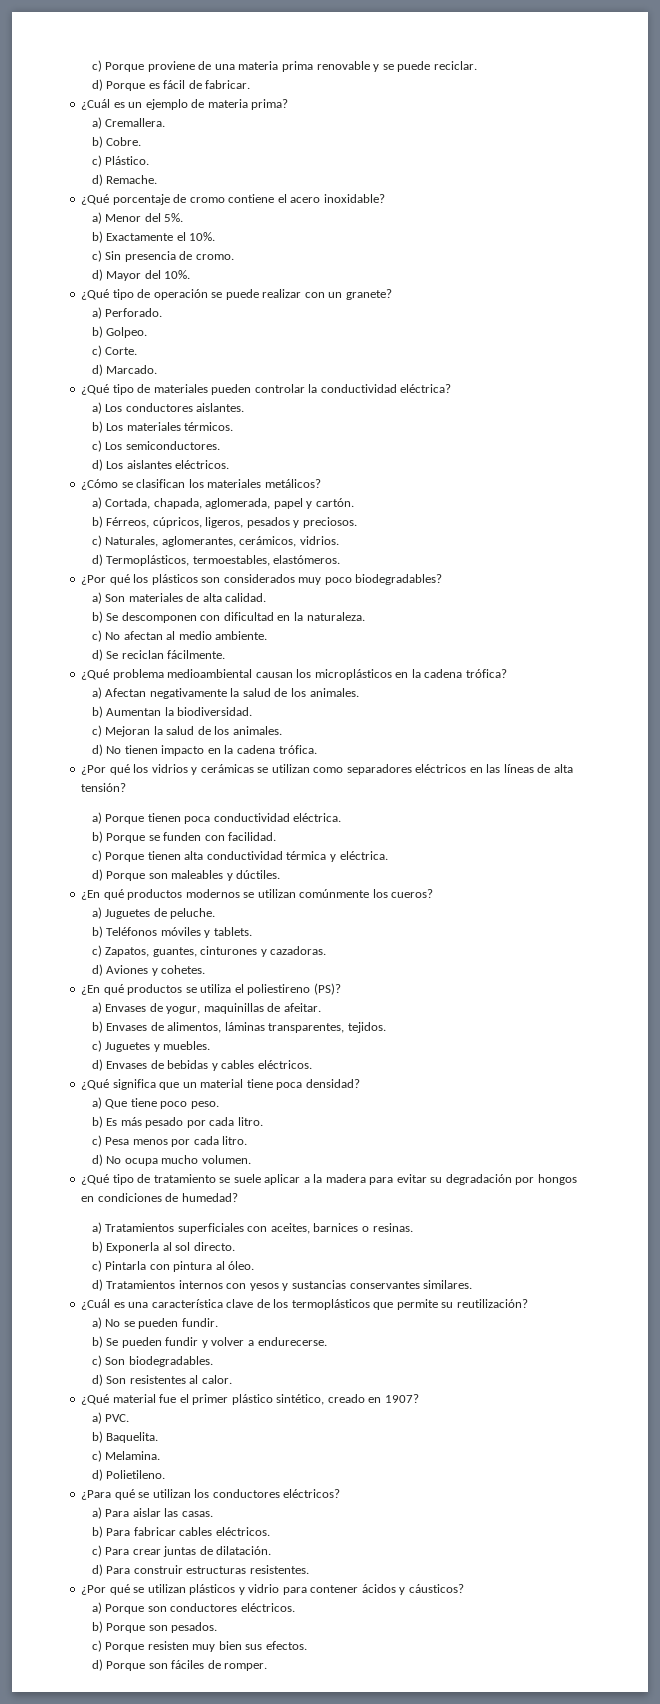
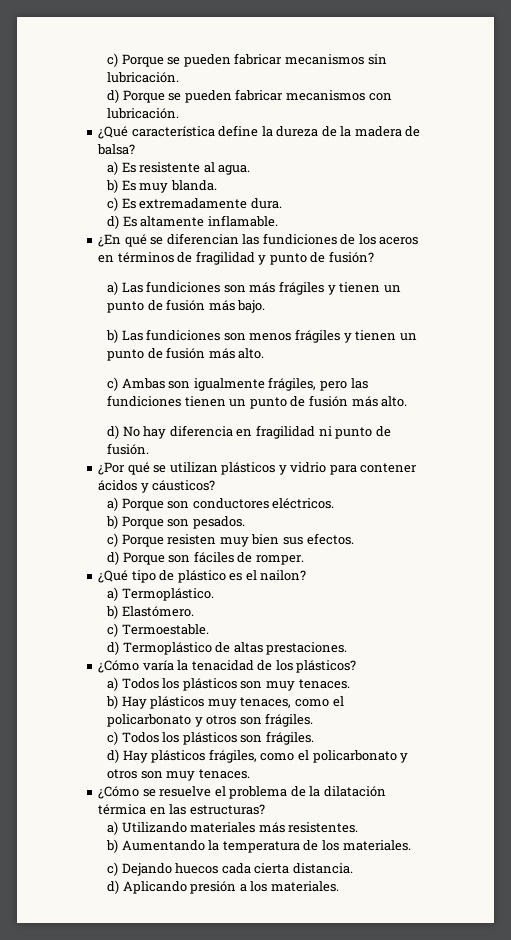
- c) Porque proviene de una materia prima renovable y se puede reciclar.
- d) Porque es fácil de fabricar.
- ¿Cuál es un ejemplo de materia prima?
- a) Cremallera.
- b) Cobre.
- c) Plástico.
- d) Remache.
- ¿Qué porcentaje de cromo contiene el acero inoxidable?
- a) Menor del 5%.
- b) Exactamente el 10%.
- c) Sin presencia de cromo.
- d) Mayor del 10%.
- ¿Qué tipo de operación se puede realizar con un granete?
- a) Perforado.
- b) Golpeo.
- c) Corte.
- d) Marcado.
- ¿Qué tipo de materiales pueden controlar la conductividad eléctrica?
- a) Los conductores aislantes.
- b) Los materiales térmicos.
- c) Los semiconductores.
- d) Los aislantes eléctricos.
- ¿Cómo se clasifican los materiales metálicos?
- a) Cortada, chapada, aglomerada, papel y cartón.
- b) Férreos, cúpricos, ligeros, pesados y preciosos.
- c) Naturales, aglomerantes, cerámicos, vidrios.
- d) Termoplásticos, termoestables, elastómeros.
- ¿Por qué los plásticos son considerados muy poco biodegradables?
- a) Son materiales de alta calidad.
- b) Se descomponen con dificultad en la naturaleza.
- c) No afectan al medio ambiente.
- d) Se reciclan fácilmente.
- ¿Qué problema medioambiental causan los microplásticos en la cadena trófica?
- a) Afectan negativamente la salud de los animales.
- b) Aumentan la biodiversidad.
- c) Mejoran la salud de los animales.
- d) No tienen impacto en la cadena trófica.
- ¿Por qué los vidrios y cerámicas se utilizan como separadores eléctricos en las líneas de alta tensión?
- a) Porque tienen poca conductividad eléctrica.
- b) Porque se funden con facilidad.
- c) Porque tienen alta conductividad térmica y eléctrica.
- d) Porque son maleables y dúctiles.
- ¿En qué productos modernos se utilizan comúnmente los cueros?
- a) Juguetes de peluche.
- b) Teléfonos móviles y tablets.
- c) Zapatos, guantes, cinturones y cazadoras.
- d) Aviones y cohetes.
- ¿En qué productos se utiliza el poliestireno (PS)?
- a) Envases de yogur, maquinillas de afeitar.
- b) Envases de alimentos, láminas transparentes, tejidos.
- c) Juguetes y muebles.
- d) Envases de bebidas y cables eléctricos.
- ¿Qué significa que un material tiene poca densidad?
- a) Que tiene poco peso.
- b) Es más pesado por cada litro.
- c) Pesa menos por cada litro.
- d) No ocupa mucho volumen.
- ¿Qué tipo de tratamiento se suele aplicar a la madera para evitar su degradación por hongos en condiciones de humedad?
- a) Tratamientos superficiales con aceites, barnices o resinas.
- b) Exponerla al sol directo.
- c) Pintarla con pintura al óleo.
- d) Tratamientos internos con yesos y sustancias conservantes similares.
- ¿Cuál es una característica clave de los termoplásticos que permite su reutilización?
- a) No se pueden fundir.
- b) Se pueden fundir y volver a endurecerse.
- c) Son biodegradables.
- d) Son resistentes al calor.
- ¿Qué material fue el primer plástico sintético, creado en 1907?
- a) PVC.
- b) Baquelita.
- c) Melamina.
- d) Polietileno.
- ¿Para qué se utilizan los conductores eléctricos?
- a) Para aislar las casas.
- b) Para fabricar cables eléctricos.
- c) Para crear juntas de dilatación.
- d) Para construir estructuras resistentes.
+ c) Porque se pueden fabricar mecanismos sin lubricación.
+ d) Porque se pueden fabricar mecanismos con lubricación.
+ ¿Qué característica define la dureza de la madera de balsa?
+ a) Es resistente al agua.
+ b) Es muy blanda.
+ c) Es extremadamente dura.
+ d) Es altamente inflamable.
+ ¿En qué se diferencian las fundiciones de los aceros en términos de fragilidad y punto de fusión?
+ a) Las fundiciones son más frágiles y tienen un punto de fusión más bajo.
+ b) Las fundiciones son menos frágiles y tienen un punto de fusión más alto.
+ c) Ambas son igualmente frágiles, pero las fundiciones tienen un punto de fusión más alto.
+ d) No hay diferencia en fragilidad ni punto de fusión.
+ ¿Qué tipo de plástico es el nailon?
+ a) Termoplástico.
+ b) Elastómero.
+ c) Termoestable.
+ d) Termoplástico de altas prestaciones.
+ ¿Cómo varía la tenacidad de los plásticos?
+ a) Todos los plásticos son muy tenaces.
+ b) Hay plásticos muy tenaces, como el policarbonato y otros son frágiles.
+ c) Todos los plásticos son frágiles.
+ d) Hay plásticos frágiles, como el policarbonato y otros son muy tenaces.
+ ¿Cómo se resuelve el problema de la dilatación térmica en las estructuras?
+ a) Utilizando materiales más resistentes.
+ b) Aumentando la temperatura de los materiales.
+ c) Dejando huecos cada cierta distancia.
+ d) Aplicando presión a los materiales.

